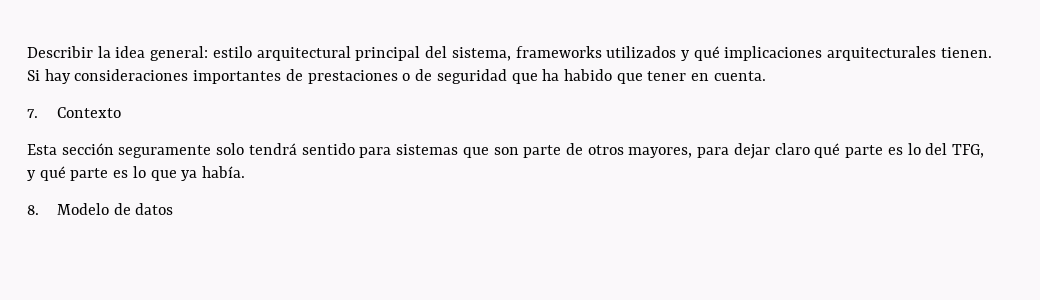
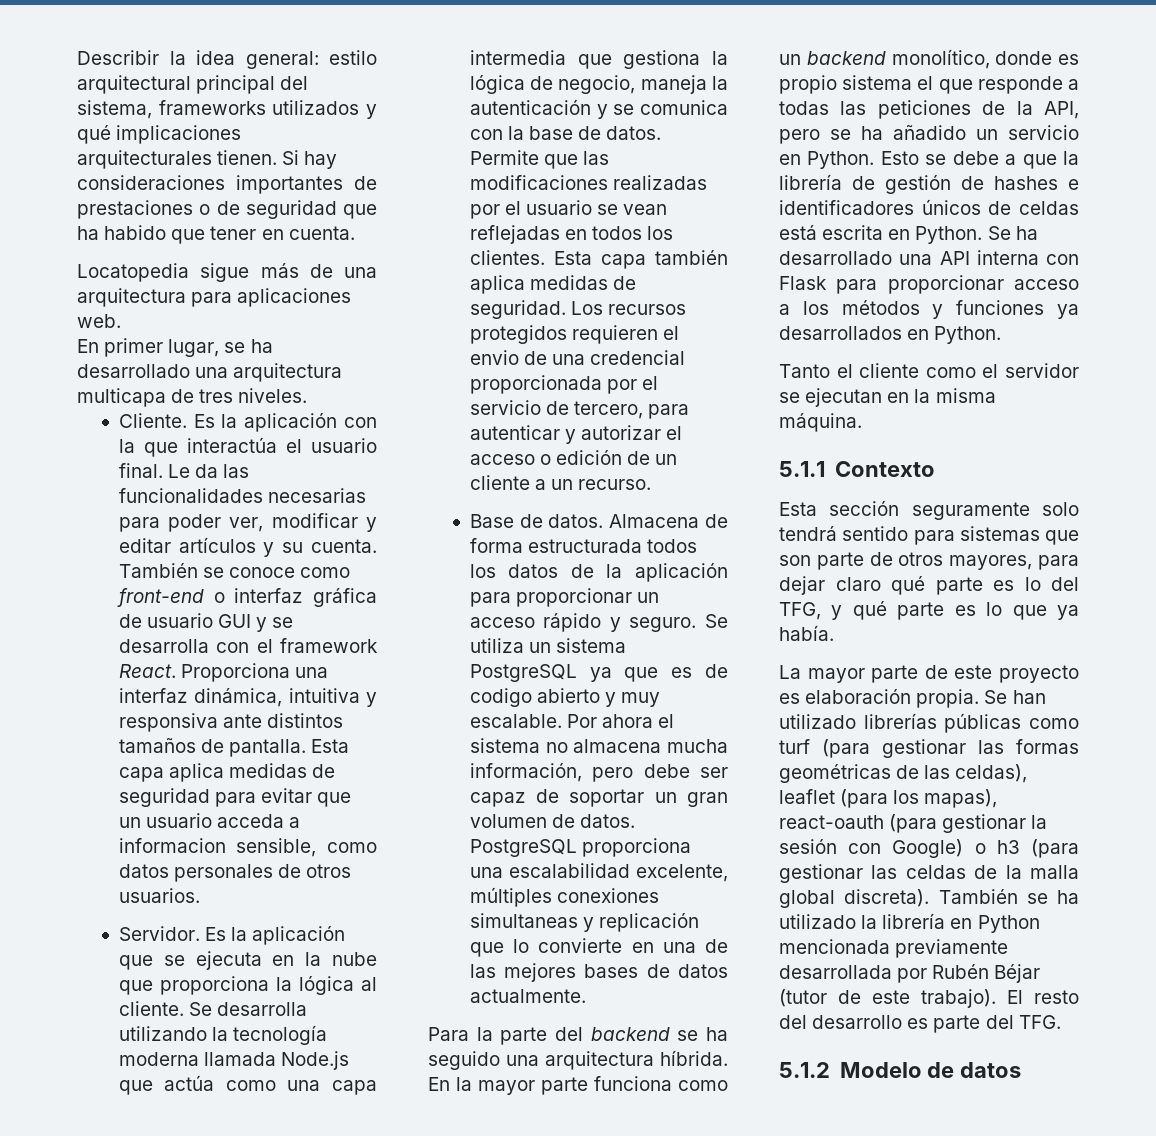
- 7. Contexto
+ Locatopedia sigue más de una arquitectura para aplicaciones web.
+ En primer lugar, se ha desarrollado una arquitectura multicapa de tres niveles.
+ Cliente. Es la aplicación con la que interactúa el usuario final. Le da las funcionalidades necesarias para poder ver, modificar y editar artículos y su cuenta. También se conoce como front-end o interfaz gráfica de usuario GUI y se desarrolla con el framework React. Proporciona una interfaz dinámica, intuitiva y responsiva ante distintos tamaños de pantalla. Esta capa aplica medidas de seguridad para evitar que un usuario acceda a informacion sensible, como datos personales de otros usuarios.
+ Servidor. Es la aplicación que se ejecuta en la nube que proporciona la lógica al cliente. Se desarrolla utilizando la tecnología moderna llamada Node.js que actúa como una capa intermedia que gestiona la lógica de negocio, maneja la autenticación y se comunica con la base de datos. Permite que las modificaciones realizadas por el usuario se vean reflejadas en todos los clientes. Esta capa también aplica medidas de seguridad. Los recursos protegidos requieren el envio de una credencial proporcionada por el servicio de tercero, para autenticar y autorizar el acceso o edición de un cliente a un recurso.
+ Base de datos. Almacena de forma estructurada todos los datos de la aplicación para proporcionar un acceso rápido y seguro. Se utiliza un sistema PostgreSQL ya que es de codigo abierto y muy escalable. Por ahora el sistema no almacena mucha información, pero debe ser capaz de soportar un gran volumen de datos. PostgreSQL proporciona una escalabilidad excelente, múltiples conexiones simultaneas y replicación que lo convierte en una de las mejores bases de datos actualmente.
+ Para la parte del backend se ha seguido una arquitectura híbrida. En la mayor parte funciona como un backend monolítico, donde es propio sistema el que responde a todas las peticiones de la API, pero se ha añadido un servicio en Python. Esto se debe a que la librería de gestión de hashes e identificadores únicos de celdas está escrita en Python. Se ha desarrollado una API interna con Flask para proporcionar acceso a los métodos y funciones ya desarrollados en Python.
+ Tanto el cliente como el servidor se ejecutan en la misma máquina.
+ 5.1.1 Contexto
- 8. Modelo de datos
+ La mayor parte de este proyecto es elaboración propia. Se han utilizado librerías públicas como turf (para gestionar las formas geométricas de las celdas), leaflet (para los mapas), react-oauth (para gestionar la sesión con Google) o h3 (para gestionar las celdas de la malla global discreta). También se ha utilizado la librería en Python mencionada previamente desarrollada por Rubén Béjar (tutor de este trabajo). El resto del desarrollo es parte del TFG.
+ 5.1.2 Modelo de datos

